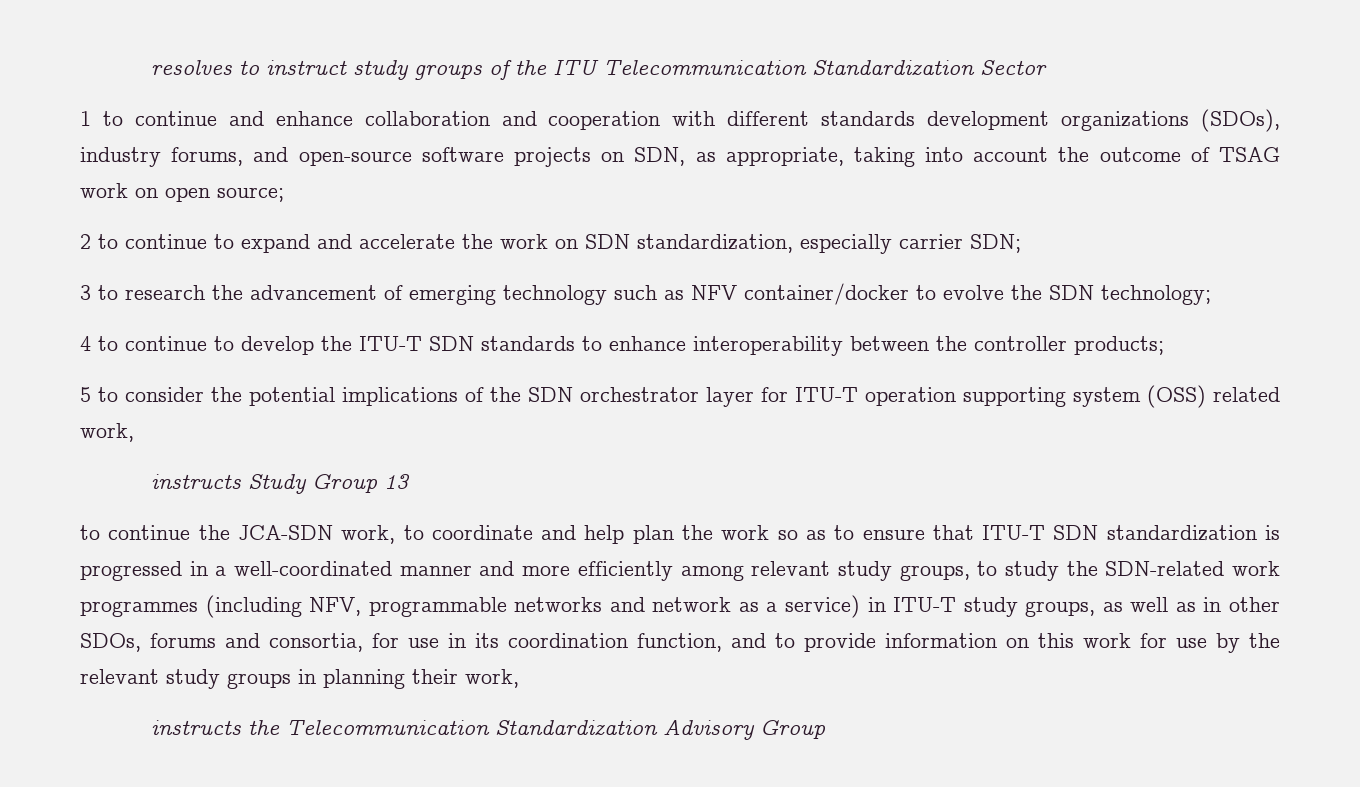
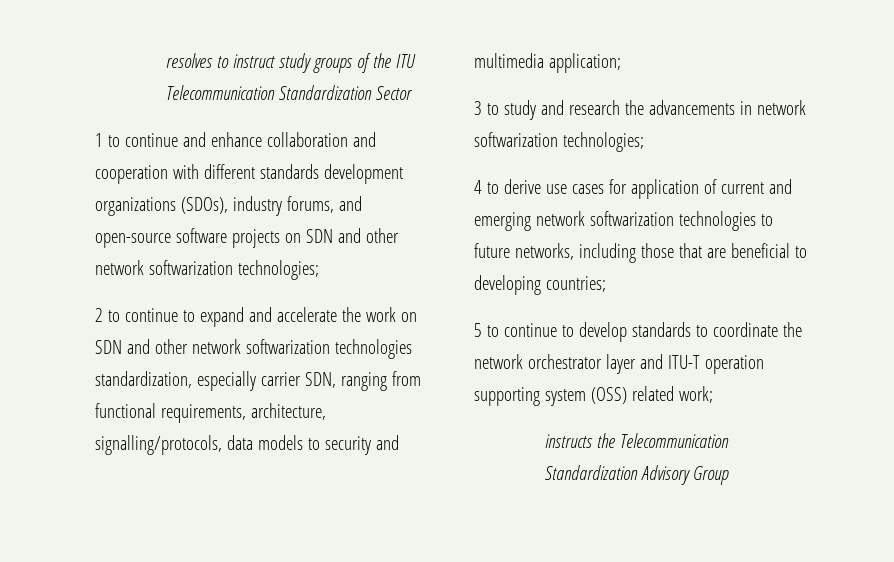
- 1 to continue and enhance collaboration and cooperation with different standards development organizations (SDOs), industry forums, and open-source software projects on SDN, as appropriate, taking into account the outcome of TSAG work on open source;
+ 1 to continue and enhance collaboration and cooperation with different standards development organizations (SDOs), industry forums, and open-source software projects on SDN and other network softwarization technologies;
- 2 to continue to expand and accelerate the work on SDN standardization, especially carrier SDN;
- 3 to research the advancement of emerging technology such as NFV container/docker to evolve the SDN technology;
- 4 to continue to develop the ITU-T SDN standards to enhance interoperability between the controller products;
- 5 to consider the potential implications of the SDN orchestrator layer for ITU-T operation supporting system (OSS) related work,
- instructs Study Group 13
- to continue the JCA-SDN work, to coordinate and help plan the work so as to ensure that ITU-T SDN standardization is progressed in a well-coordinated manner and more efficiently among relevant study groups, to study the SDN-related work programmes (including NFV, programmable networks and network as a service) in ITU-T study groups, as well as in other SDOs, forums and consortia, for use in its coordination function, and to provide information on this work for use by the relevant study groups in planning their work,
+ 2 to continue to expand and accelerate the work on SDN and other network softwarization technologies standardization, especially carrier SDN, ranging from functional requirements, architecture, signalling/protocols, data models to security and multimedia application;
+ 3 to study and research the advancements in network softwarization technologies;
+ 4 to derive use cases for application of current and emerging network softwarization technologies to future networks, including those that are beneficial to developing countries;
+ 5 to continue to develop standards to coordinate the network orchestrator layer and ITU-T operation supporting system (OSS) related work;

